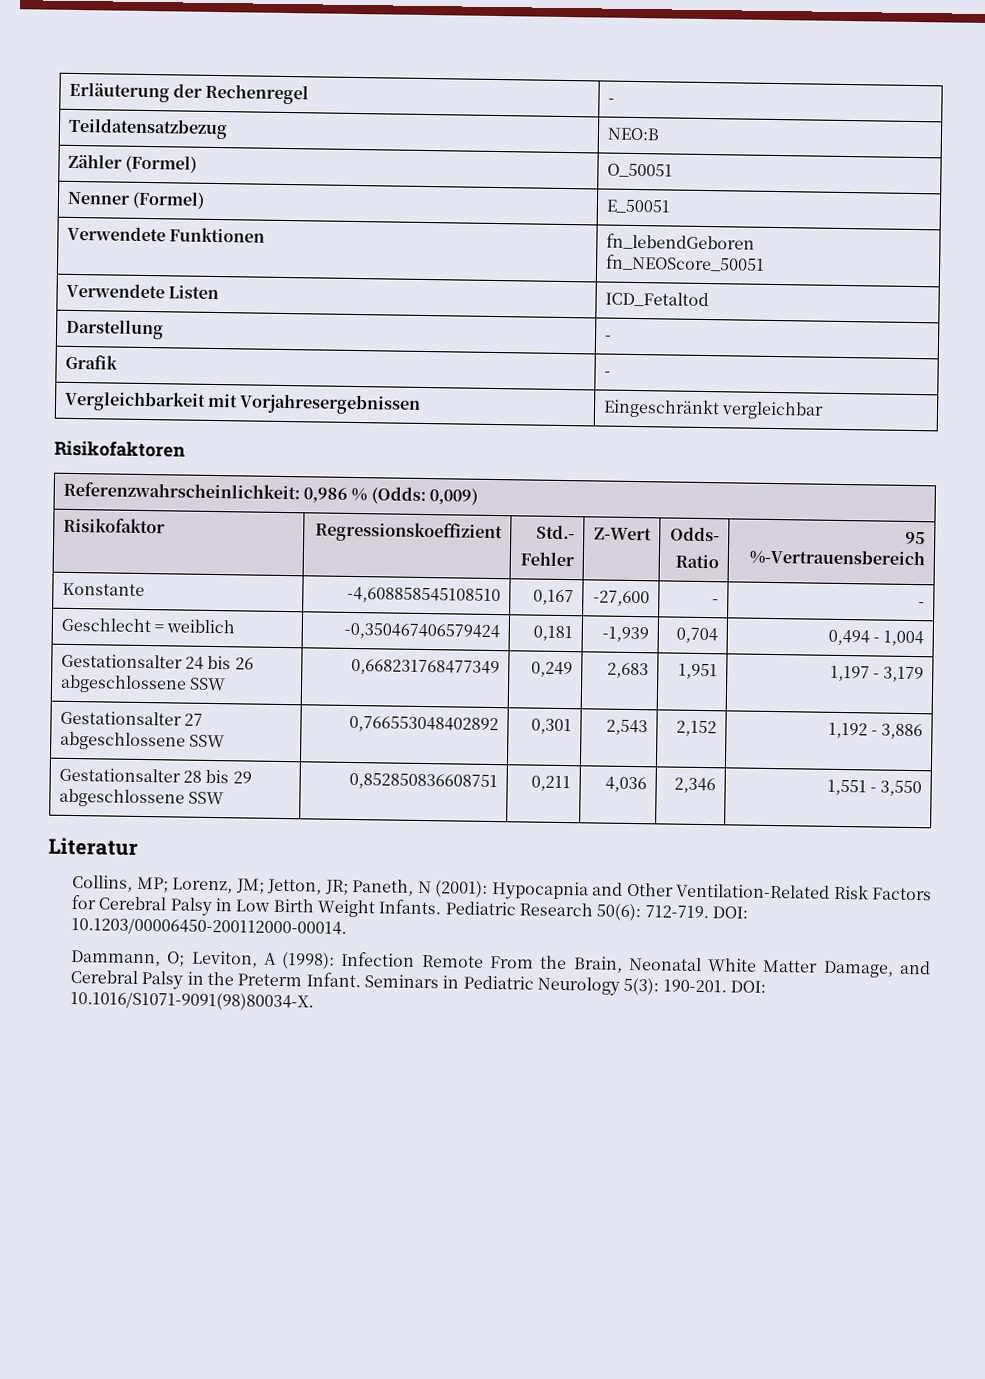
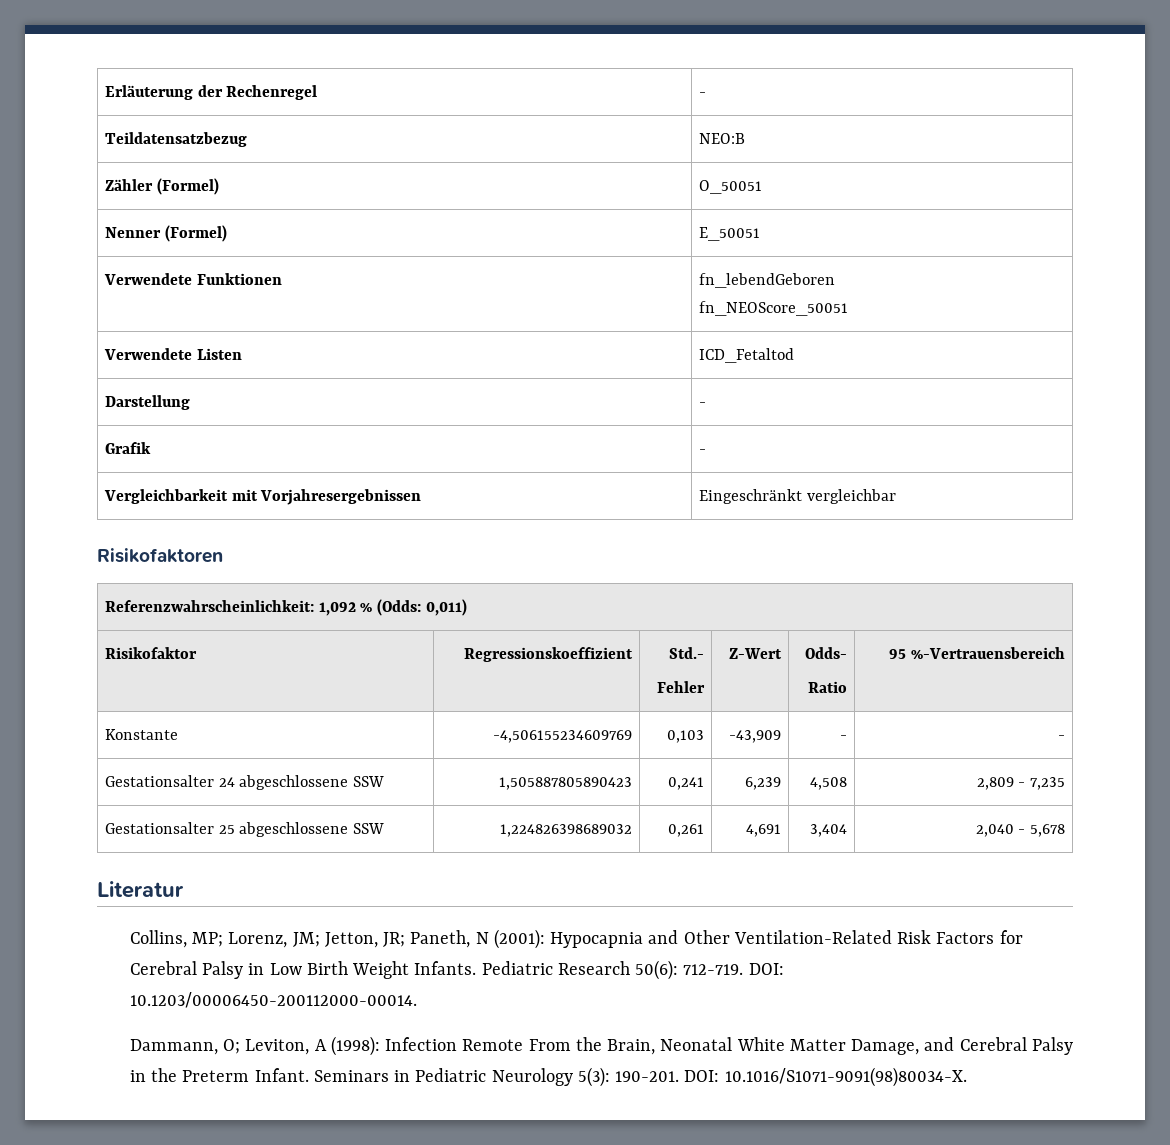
- Referenzwahrscheinlichkeit: 0,986 % (Odds: 0,009)
+ Referenzwahrscheinlichkeit: 1,092 % (Odds: 0,011)
- Konstante | -4,608858545108510 | 0,167 | -27,600 | - | -
+ Konstante | -4,506155234609769 | 0,103 | -43,909 | - | -
- Geschlecht = weiblich | -0,350467406579424 | 0,181 | -1,939 | 0,704 | 0,494 - 1,004
- Gestationsalter 24 bis 26 abgeschlossene SSW | 0,668231768477349 | 0,249 | 2,683 | 1,951 | 1,197 - 3,179
- Gestationsalter 27 abgeschlossene SSW | 0,766553048402892 | 0,301 | 2,543 | 2,152 | 1,192 - 3,886
- Gestationsalter 28 bis 29 abgeschlossene SSW | 0,852850836608751 | 0,211 | 4,036 | 2,346 | 1,551 - 3,550
+ Gestationsalter 24 abgeschlossene SSW | 1,505887805890423 | 0,241 | 6,239 | 4,508 | 2,809 - 7,235
+ Gestationsalter 25 abgeschlossene SSW | 1,224826398689032 | 0,261 | 4,691 | 3,404 | 2,040 - 5,678

